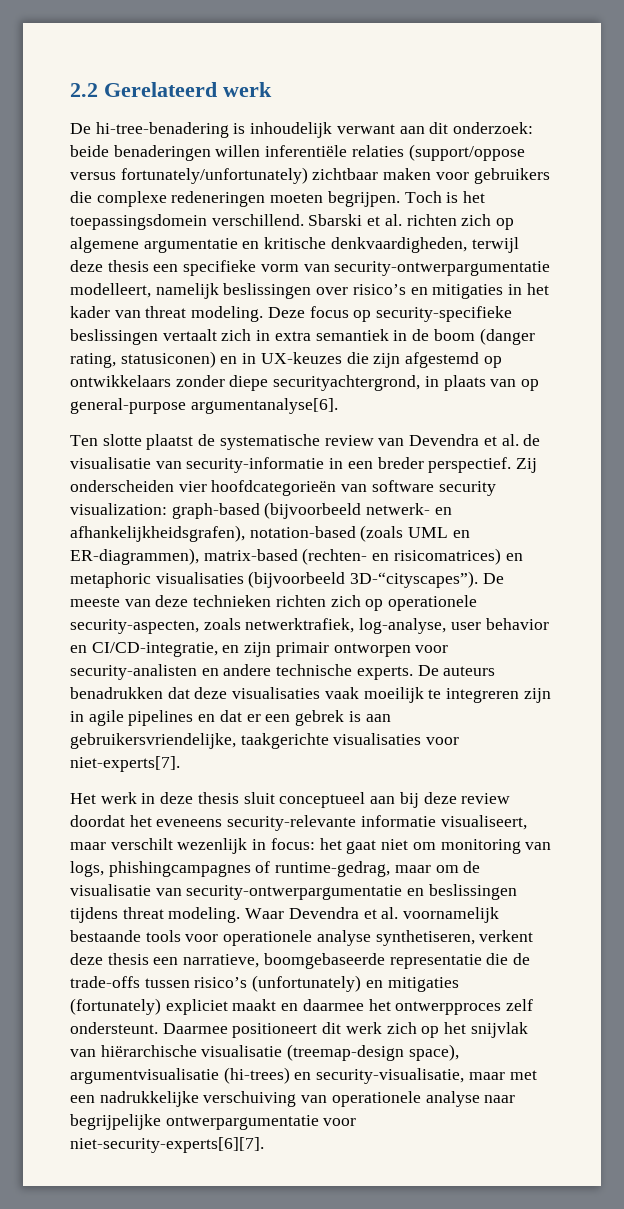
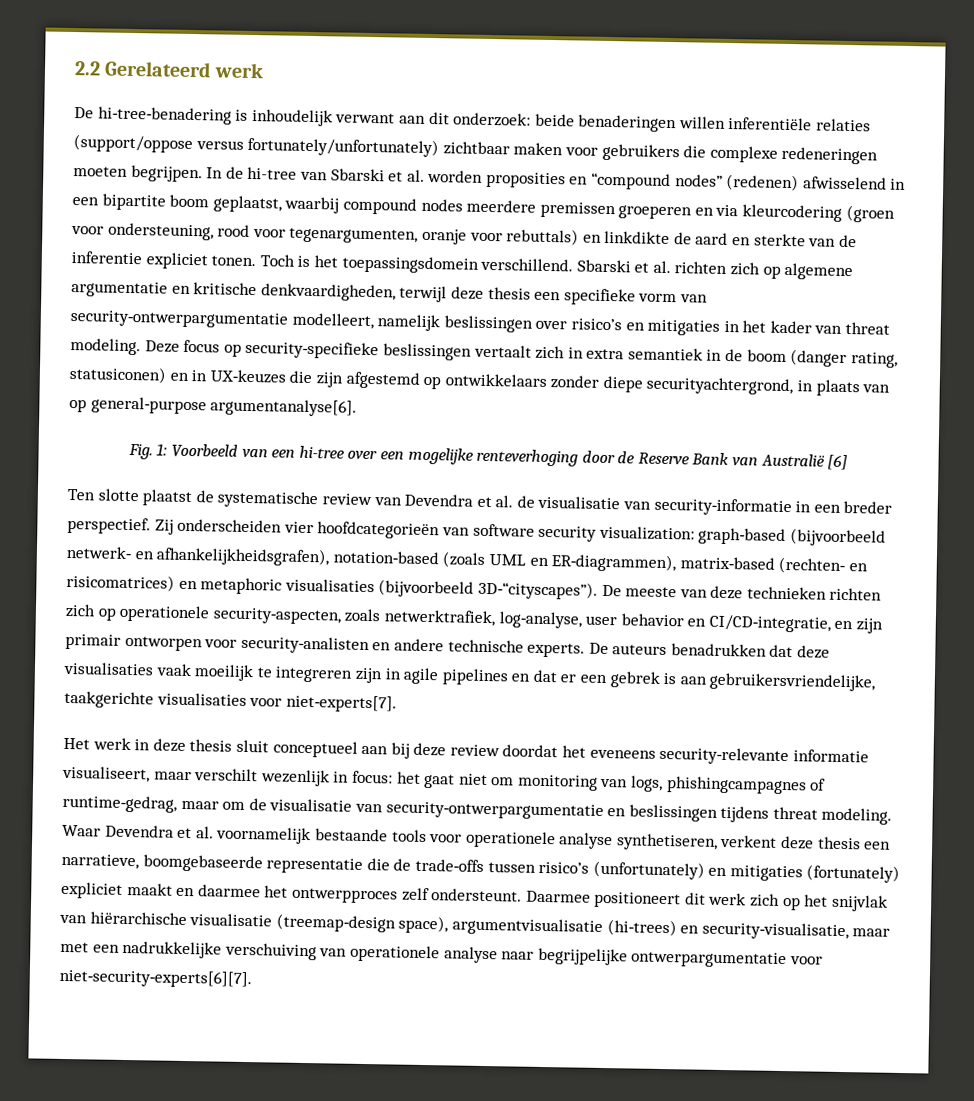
+ In de hi-tree van Sbarski et al. worden proposities en “compound nodes” (redenen) afwisselend in een bipartite boom geplaatst, waarbij compound nodes meerdere premissen groeperen en via kleurcodering (groen voor ondersteuning, rood voor tegenargumenten, oranje voor rebuttals) en linkdikte de aard en sterkte van de inferentie expliciet tonen.
+ Fig. 1: Voorbeeld van een hi-tree over een mogelijke renteverhoging door de Reserve Bank van Australië [6]

